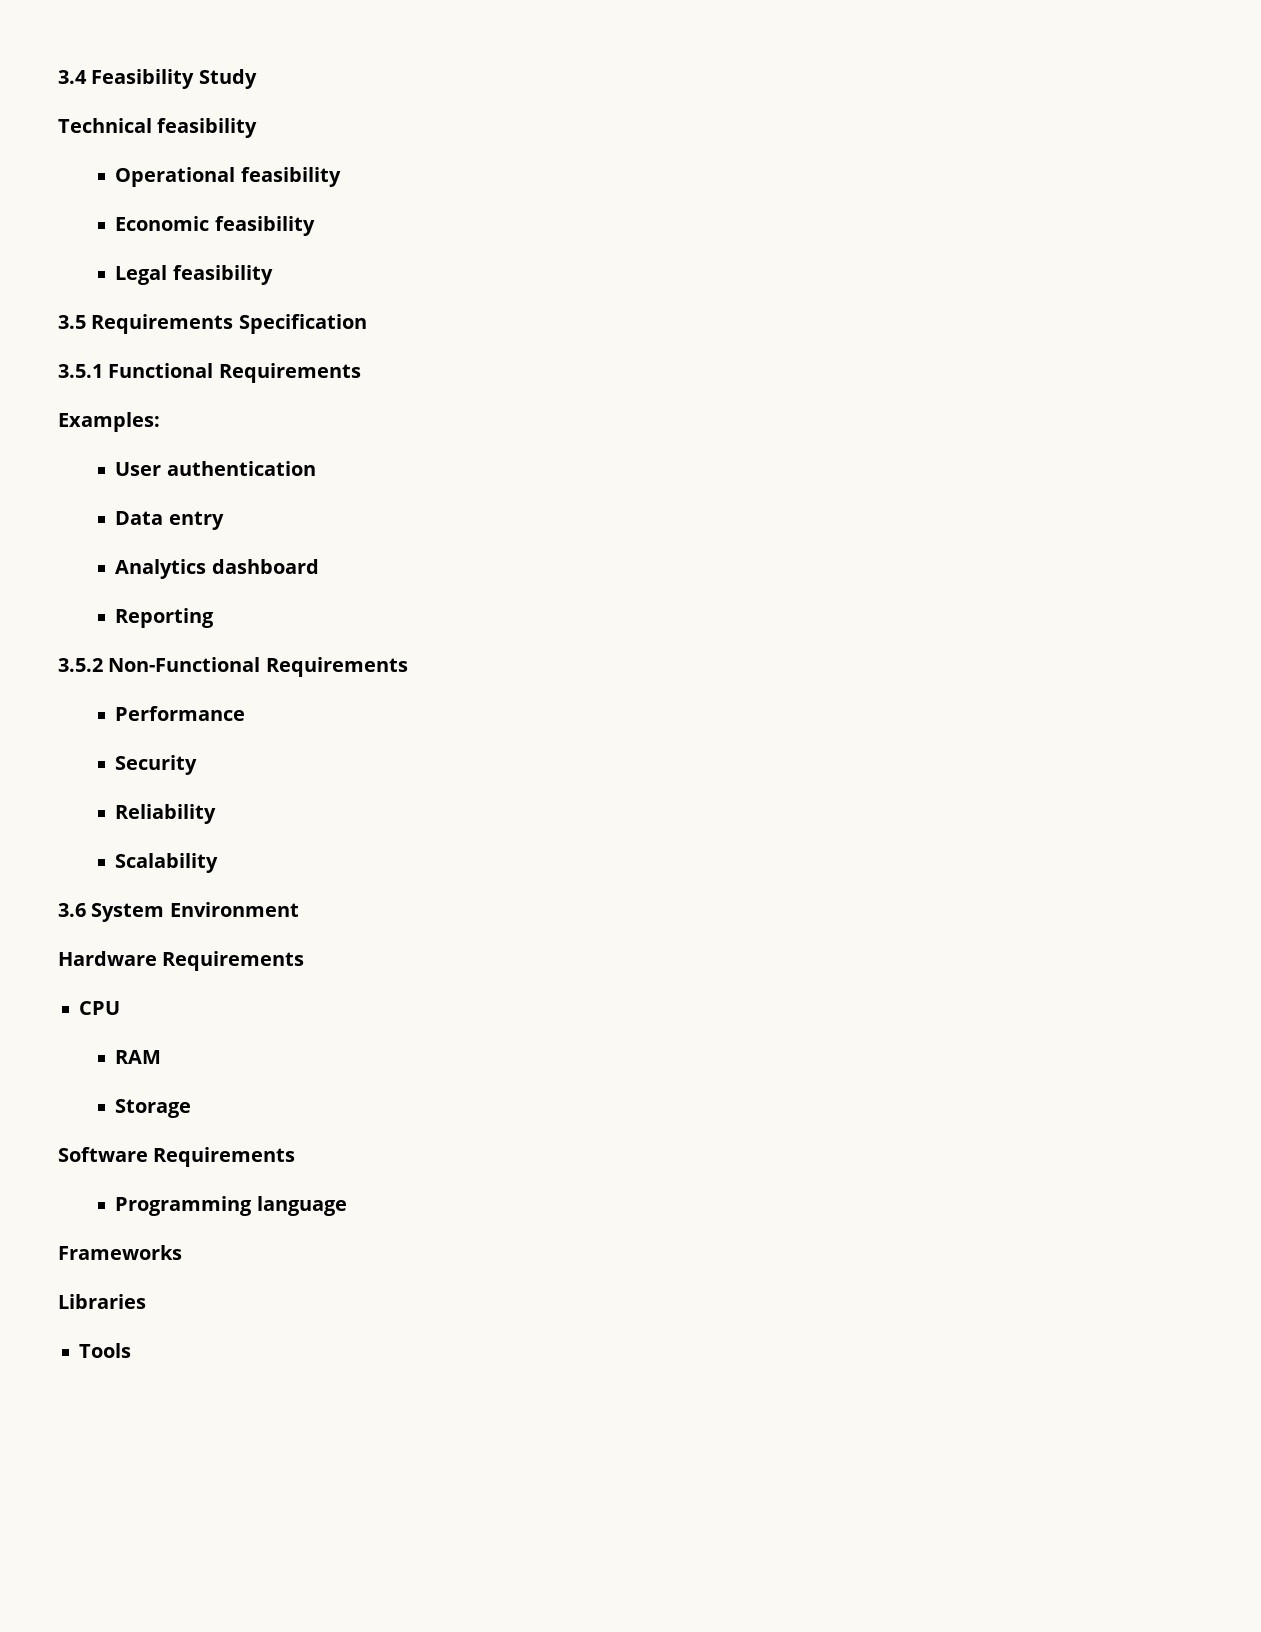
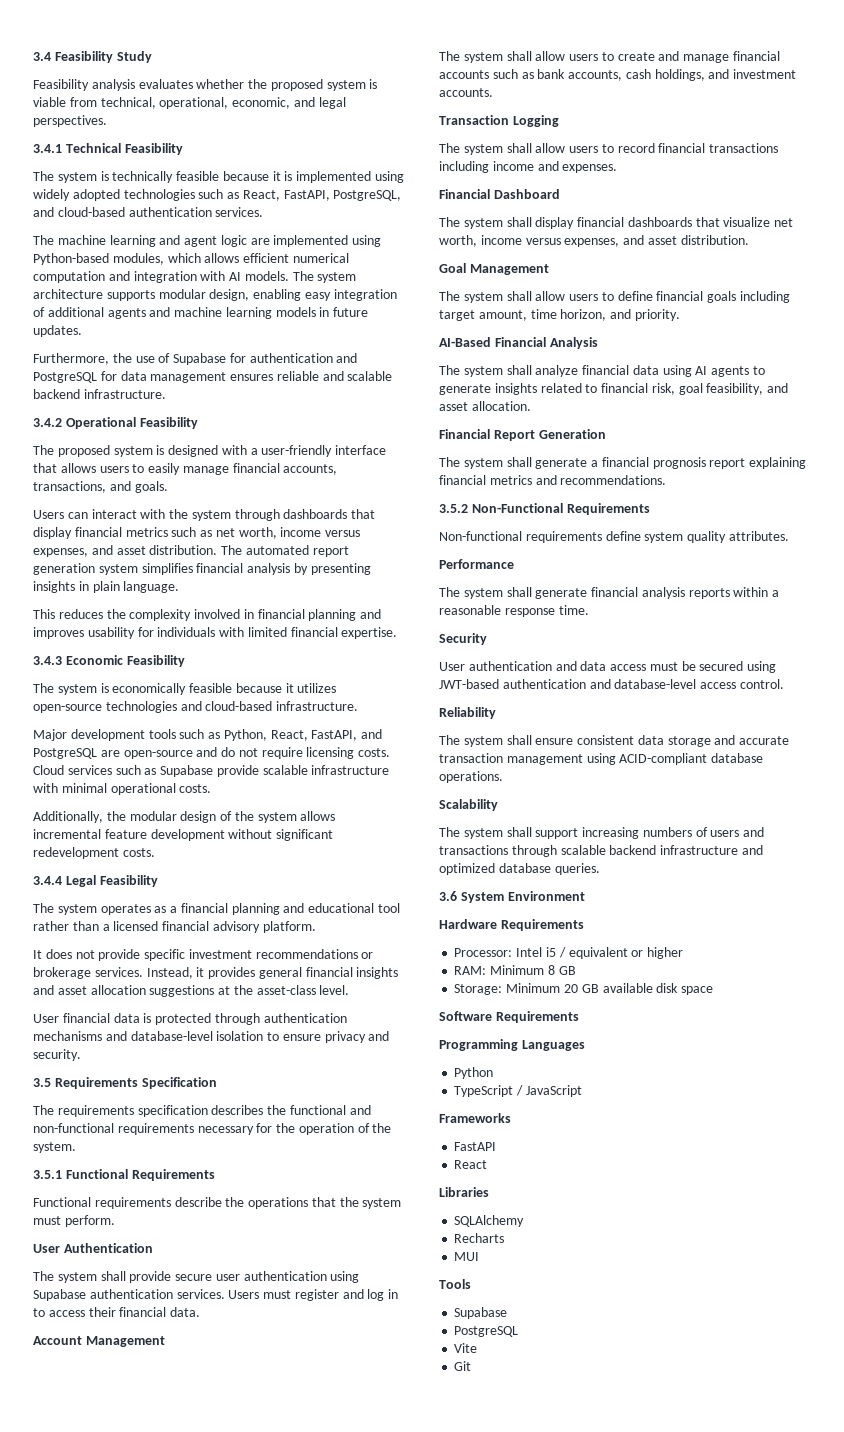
- Technical feasibility
- Operational feasibility
- Economic feasibility
- Legal feasibility
+ Feasibility analysis evaluates whether the proposed system is viable from technical, operational, economic, and legal perspectives.
+ 3.4.1 Technical Feasibility
+ The system is technically feasible because it is implemented using widely adopted technologies such as React, FastAPI, PostgreSQL, and cloud-based authentication services.
+ The machine learning and agent logic are implemented using Python-based modules, which allows efficient numerical computation and integration with AI models. The system architecture supports modular design, enabling easy integration of additional agents and machine learning models in future updates.
+ Furthermore, the use of Supabase for authentication and PostgreSQL for data management ensures reliable and scalable backend infrastructure.
+ 3.4.2 Operational Feasibility
+ The proposed system is designed with a user-friendly interface that allows users to easily manage financial accounts, transactions, and goals.
+ Users can interact with the system through dashboards that display financial metrics such as net worth, income versus expenses, and asset distribution. The automated report generation system simplifies financial analysis by presenting insights in plain language.
+ This reduces the complexity involved in financial planning and improves usability for individuals with limited financial expertise.
+ 3.4.3 Economic Feasibility
+ The system is economically feasible because it utilizes open-source technologies and cloud-based infrastructure.
+ Major development tools such as Python, React, FastAPI, and PostgreSQL are open-source and do not require licensing costs. Cloud services such as Supabase provide scalable infrastructure with minimal operational costs.
+ Additionally, the modular design of the system allows incremental feature development without significant redevelopment costs.
+ 3.4.4 Legal Feasibility
+ The system operates as a financial planning and educational tool rather than a licensed financial advisory platform.
+ It does not provide specific investment recommendations or brokerage services. Instead, it provides general financial insights and asset allocation suggestions at the asset-class level.
+ User financial data is protected through authentication mechanisms and database-level isolation to ensure privacy and security.
  3.5 Requirements Specification
+ The requirements specification describes the functional and non-functional requirements necessary for the operation of the system.
  3.5.1 Functional Requirements
- Examples:
- User authentication
- Data entry
- Analytics dashboard
- Reporting
+ Functional requirements describe the operations that the system must perform.
+ User Authentication
+ The system shall provide secure user authentication using Supabase authentication services. Users must register and log in to access their financial data.
+ Account Management
+ The system shall allow users to create and manage financial accounts such as bank accounts, cash holdings, and investment accounts.
+ Transaction Logging
+ The system shall allow users to record financial transactions including income and expenses.
+ Financial Dashboard
+ The system shall display financial dashboards that visualize net worth, income versus expenses, and asset distribution.
+ Goal Management
+ The system shall allow users to define financial goals including target amount, time horizon, and priority.
+ AI-Based Financial Analysis
+ The system shall analyze financial data using AI agents to generate insights related to financial risk, goal feasibility, and asset allocation.
+ Financial Report Generation
+ The system shall generate a financial prognosis report explaining financial metrics and recommendations.
  3.5.2 Non-Functional Requirements
+ Non-functional requirements define system quality attributes.
  Performance
+ The system shall generate financial analysis reports within a reasonable response time.
  Security
+ User authentication and data access must be secured using JWT-based authentication and database-level access control.
  Reliability
+ The system shall ensure consistent data storage and accurate transaction management using ACID-compliant database operations.
  Scalability
+ The system shall support increasing numbers of users and transactions through scalable backend infrastructure and optimized database queries.
- CPU
- RAM
- Storage
+ Processor: Intel i5 / equivalent or higher
+ RAM: Minimum 8 GB
+ Storage: Minimum 20 GB available disk space
  Software Requirements
- Programming language
+ Programming Languages
+ Python
+ TypeScript / JavaScript
+ FastAPI
+ React
+ SQLAlchemy
+ Recharts
+ MUI
  Tools
+ Supabase
+ PostgreSQL
+ Vite
+ Git

